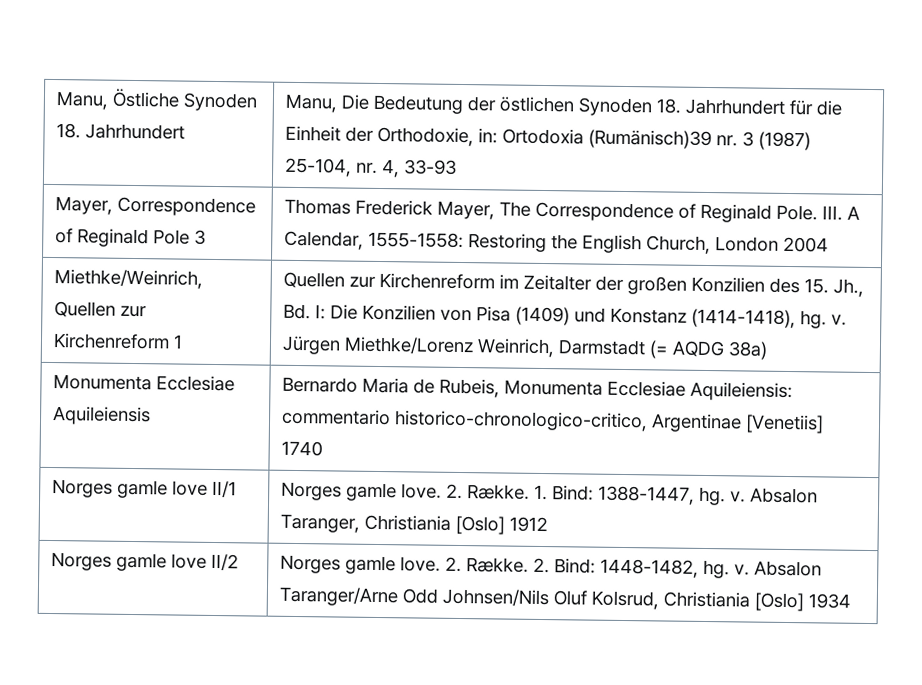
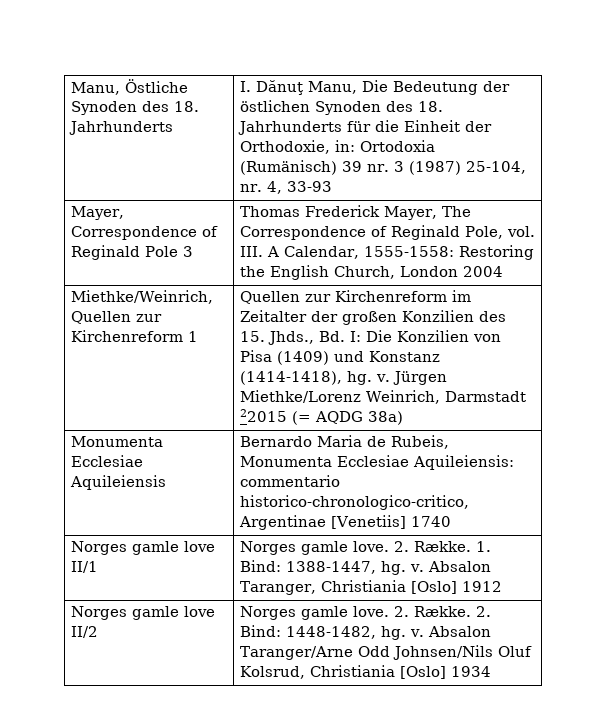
- Manu, Östliche Synoden 18. Jahrhundert | Manu, Die Bedeutung der östlichen Synoden 18. Jahrhundert für die Einheit der Orthodoxie, in: Ortodoxia (Rumänisch)39 nr. 3 (1987) 25-104, nr. 4, 33-93
+ Manu, Östliche Synoden des 18. Jahrhunderts | I. Dănuţ Manu, Die Bedeutung der östlichen Synoden des 18. Jahrhunderts für die Einheit der Orthodoxie, in: Ortodoxia (Rumänisch) 39 nr. 3 (1987) 25-104, nr. 4, 33-93
- Mayer, Correspondence of Reginald Pole 3 | Thomas Frederick Mayer, The Correspondence of Reginald Pole. III. A Calendar, 1555-1558: Restoring the English Church, London 2004
+ Mayer, Correspondence of Reginald Pole 3 | Thomas Frederick Mayer, The Correspondence of Reginald Pole, vol. III. A Calendar, 1555-1558: Restoring the English Church, London 2004
- Miethke/Weinrich, Quellen zur Kirchenreform 1 | Quellen zur Kirchenreform im Zeitalter der großen Konzilien des 15. Jh., Bd. I: Die Konzilien von Pisa (1409) und Konstanz (1414-1418), hg. v. Jürgen Miethke/Lorenz Weinrich, Darmstadt (= AQDG 38a)
+ Miethke/Weinrich, Quellen zur Kirchenreform 1 | Quellen zur Kirchenreform im Zeitalter der großen Konzilien des 15. Jhds., Bd. I: Die Konzilien von Pisa (1409) und Konstanz (1414-1418), hg. v. Jürgen Miethke/Lorenz Weinrich, Darmstadt 22015 (= AQDG 38a)

